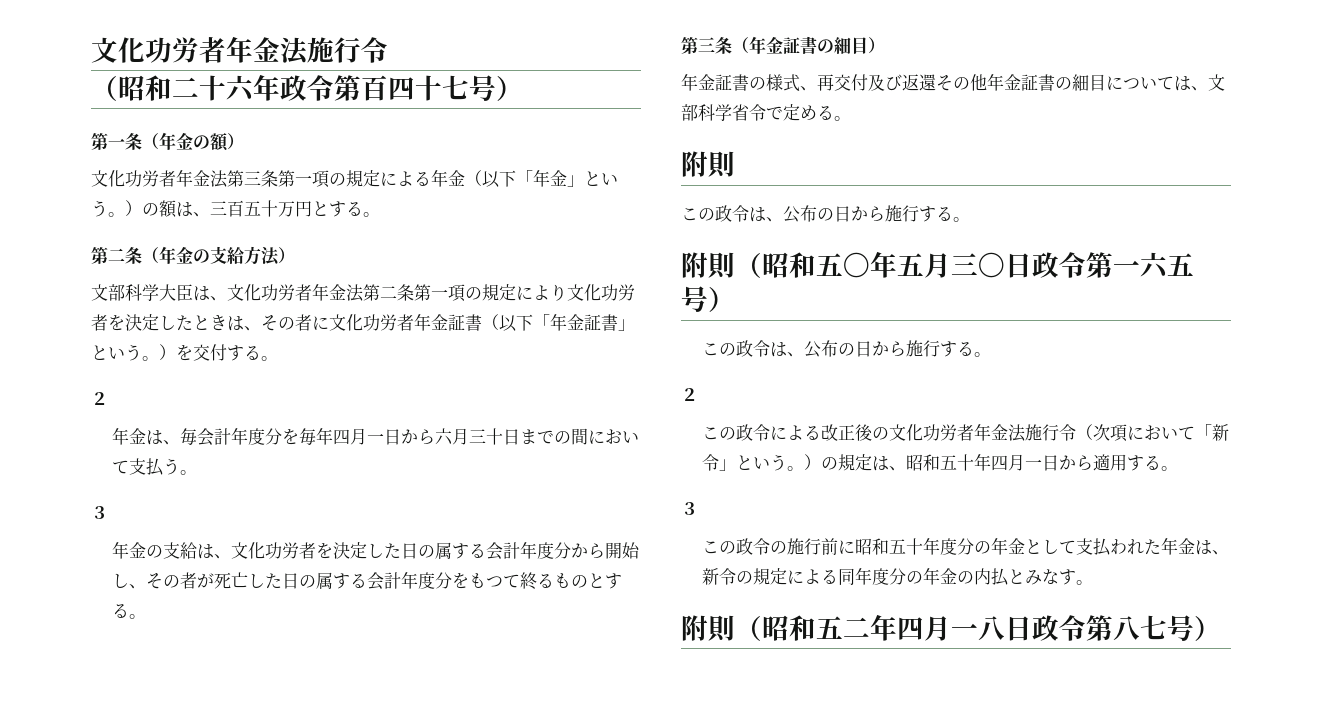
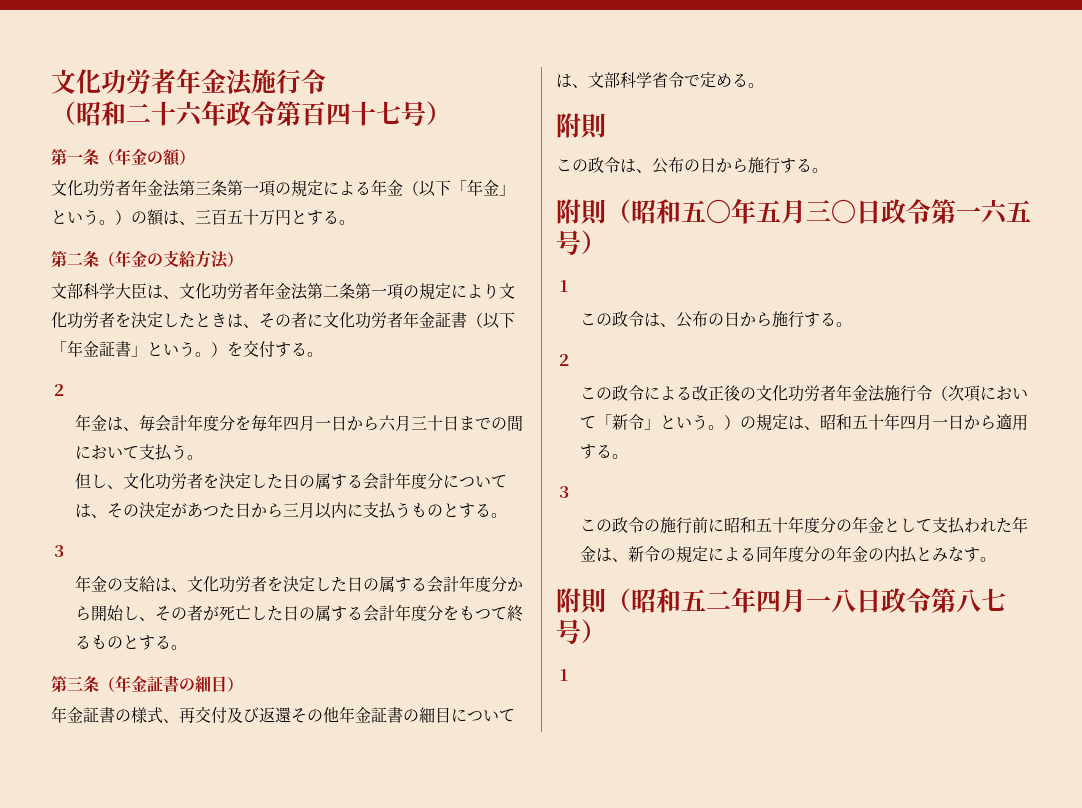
+ 但し、文化功労者を決定した日の属する会計年度分については、その決定があつた日から三月以内に支払うものとする。
  附則（昭和五〇年五月三〇日政令第一六五号）
+ １
  附則（昭和五二年四月一八日政令第八七号）
+ １

